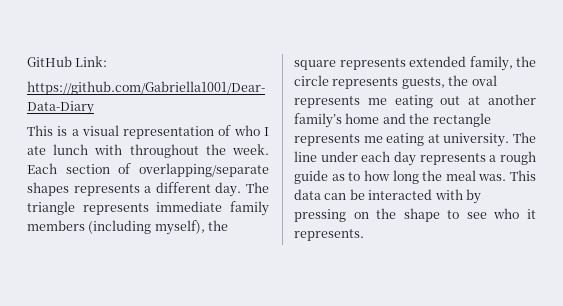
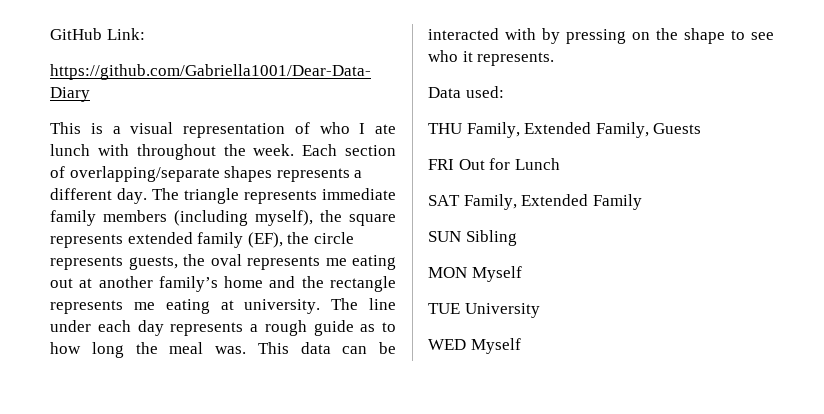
- The triangle represents immediate family members (including myself), the square represents extended family, the circle represents guests, the oval represents me eating out at another family’s home and the rectangle represents me eating at university.
+ The triangle represents immediate family members (including myself), the square represents extended family (EF), the circle represents guests, the oval represents me eating out at another family’s home and the rectangle represents me eating at university.
+ Data used:
+ THU Family, Extended Family, Guests
+ FRI Out for Lunch
+ SAT Family, Extended Family
+ SUN Sibling
+ MON Myself
+ TUE University
+ WED Myself

